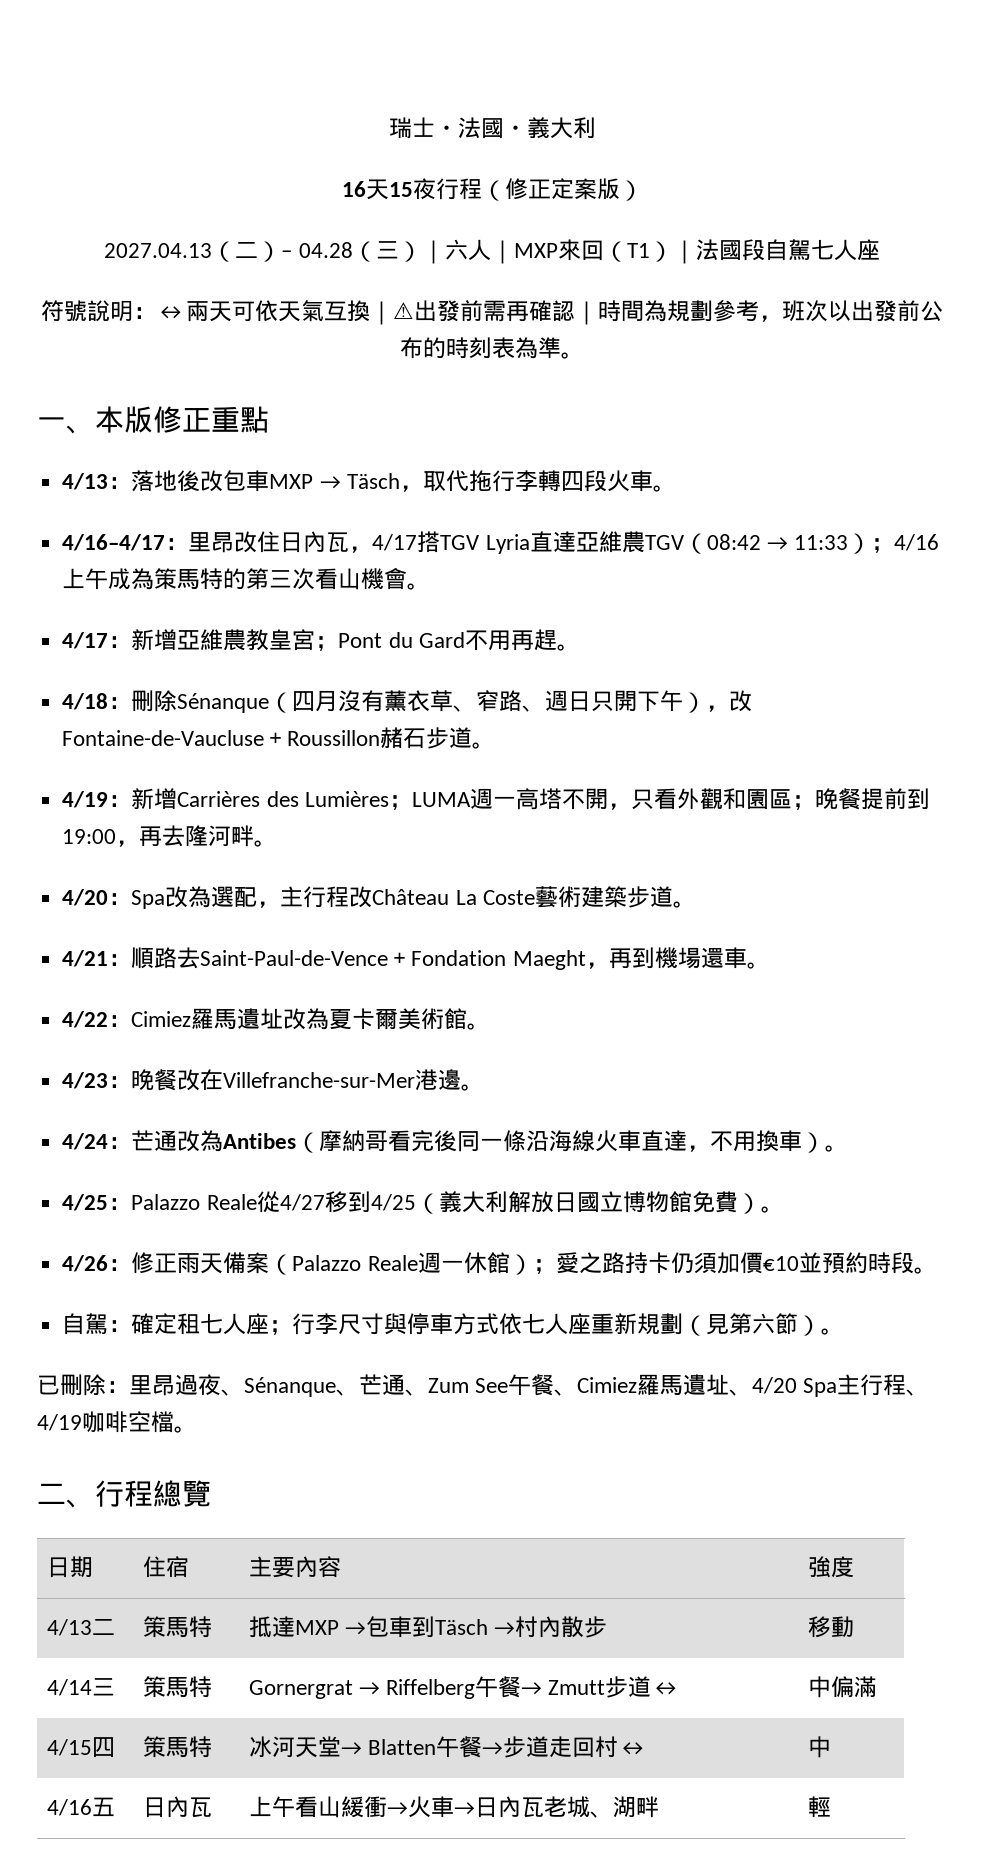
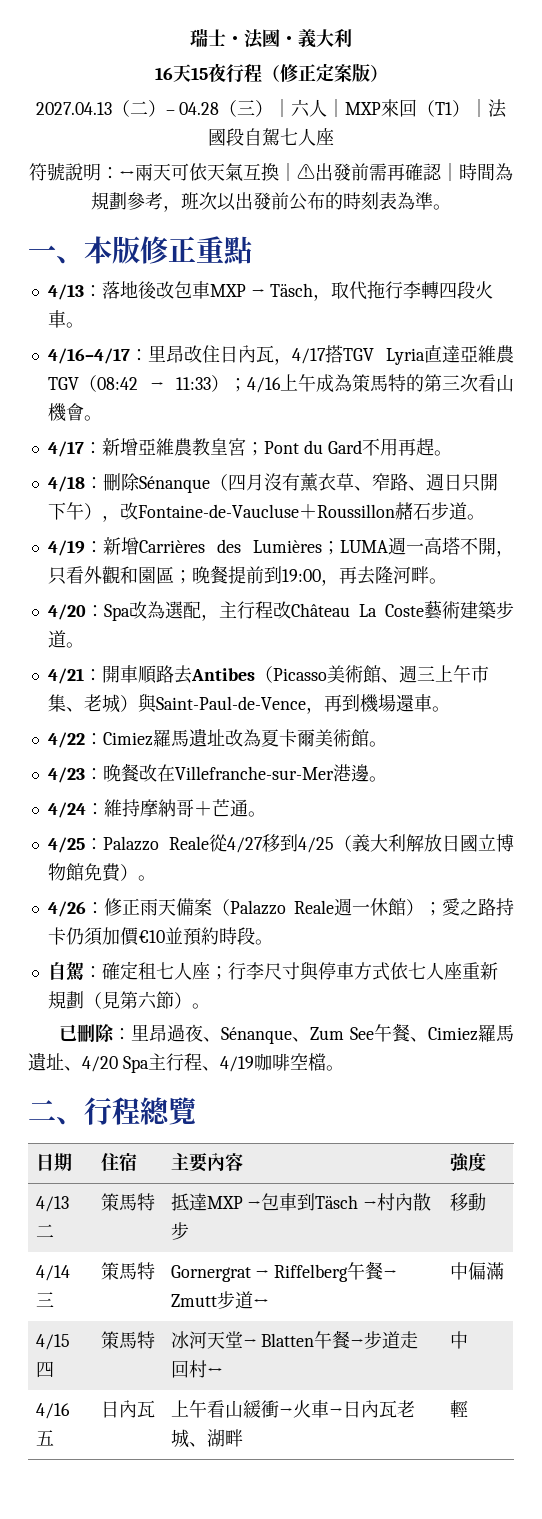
- 4/21：順路去Saint-Paul-de-Vence＋Fondation Maeght，再到機場還車。
+ 4/21：開車順路去Antibes（Picasso美術館、週三上午市集、老城）與Saint-Paul-de-Vence，再到機場還車。
- 4/24：芒通改為Antibes（摩納哥看完後同一條沿海線火車直達，不用換車）。
+ 4/24：維持摩納哥＋芒通。
- 已刪除：里昂過夜、Sénanque、芒通、Zum See午餐、Cimiez羅馬遺址、4/20 Spa主行程、4/19咖啡空檔。
+ 已刪除：里昂過夜、Sénanque、Zum See午餐、Cimiez羅馬遺址、4/20 Spa主行程、4/19咖啡空檔。

